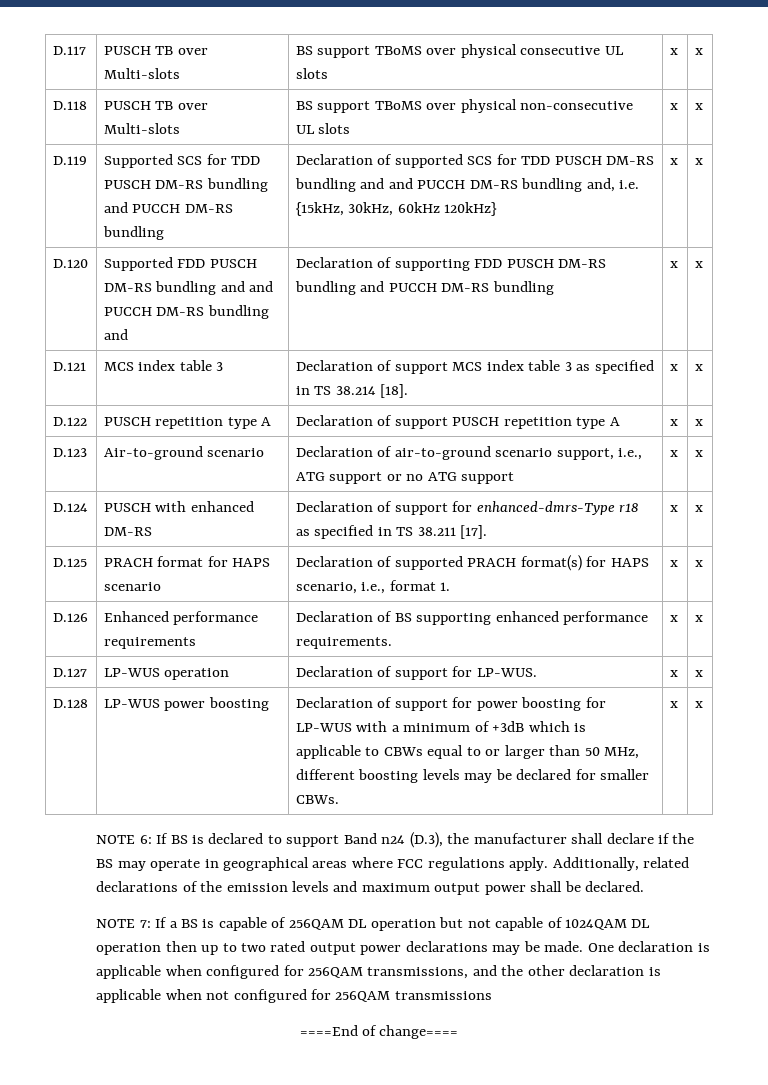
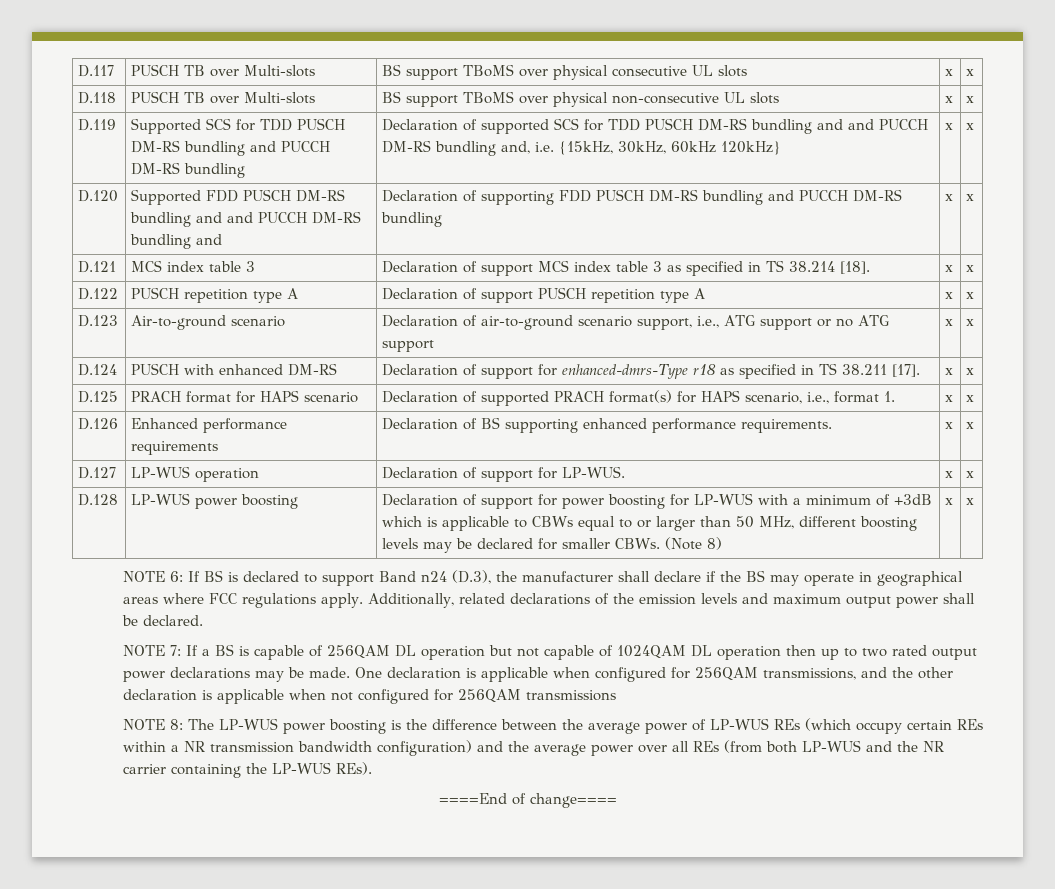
+ (Note 8)
+ NOTE 8: The LP-WUS power boosting is the difference between the average power of LP-WUS REs (which occupy certain REs within a NR transmission bandwidth configuration) and the average power over all REs (from both LP-WUS and the NR carrier containing the LP-WUS REs).

